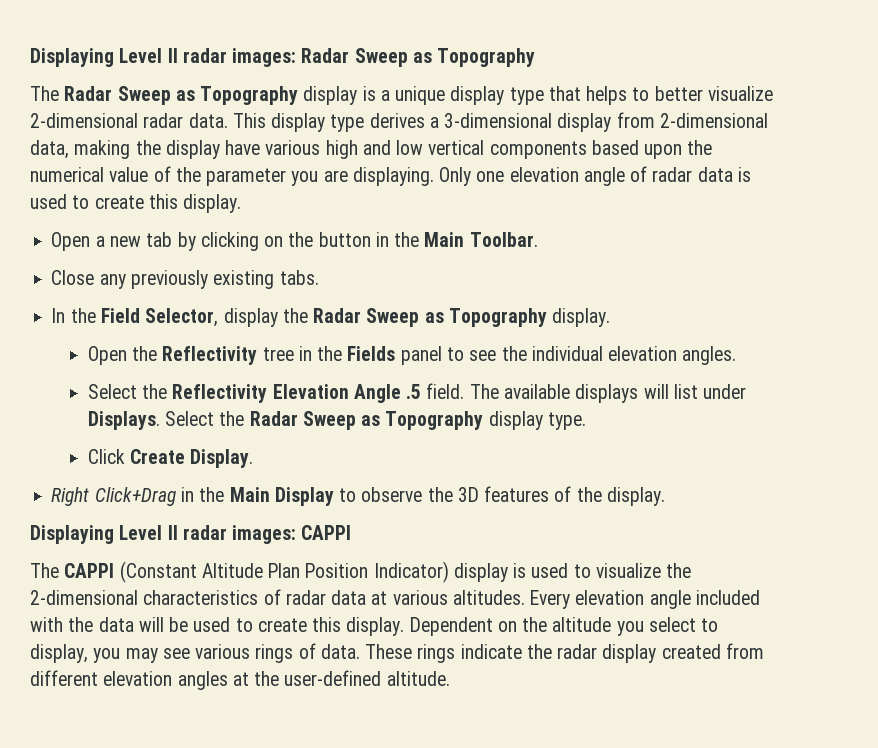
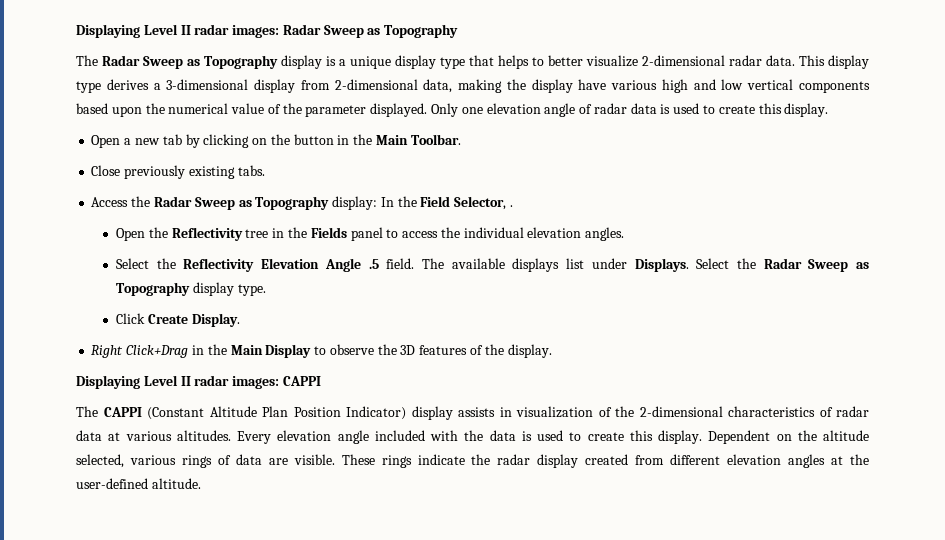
- This display type derives a 3-dimensional display from 2-dimensional data, making the display have various high and low vertical components based upon the numerical value of the parameter you are displaying.
+ This display type derives a 3-dimensional display from 2-dimensional data, making the display have various high and low vertical components based upon the numerical value of the parameter displayed.
- Close any previously existing tabs.
+ Close previously existing tabs.
- In the Field Selector, display the Radar Sweep as Topography display.
+ Access the Radar Sweep as Topography display: In the Field Selector, .
- Open the Reflectivity tree in the Fields panel to see the individual elevation angles.
+ Open the Reflectivity tree in the Fields panel to access the individual elevation angles.
- The available displays will list under Displays.
+ The available displays list under Displays.
- The CAPPI (Constant Altitude Plan Position Indicator) display is used to visualize the 2-dimensional characteristics of radar data at various altitudes.
+ The CAPPI (Constant Altitude Plan Position Indicator) display assists in visualization of the 2-dimensional characteristics of radar data at various altitudes.
- Every elevation angle included with the data will be used to create this display.
+ Every elevation angle included with the data is used to create this display.
- Dependent on the altitude you select to display, you may see various rings of data.
+ Dependent on the altitude selected, various rings of data are visible.

